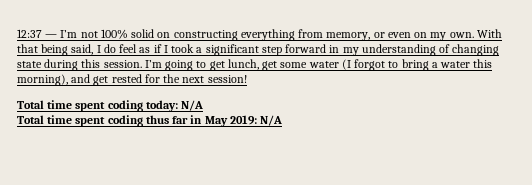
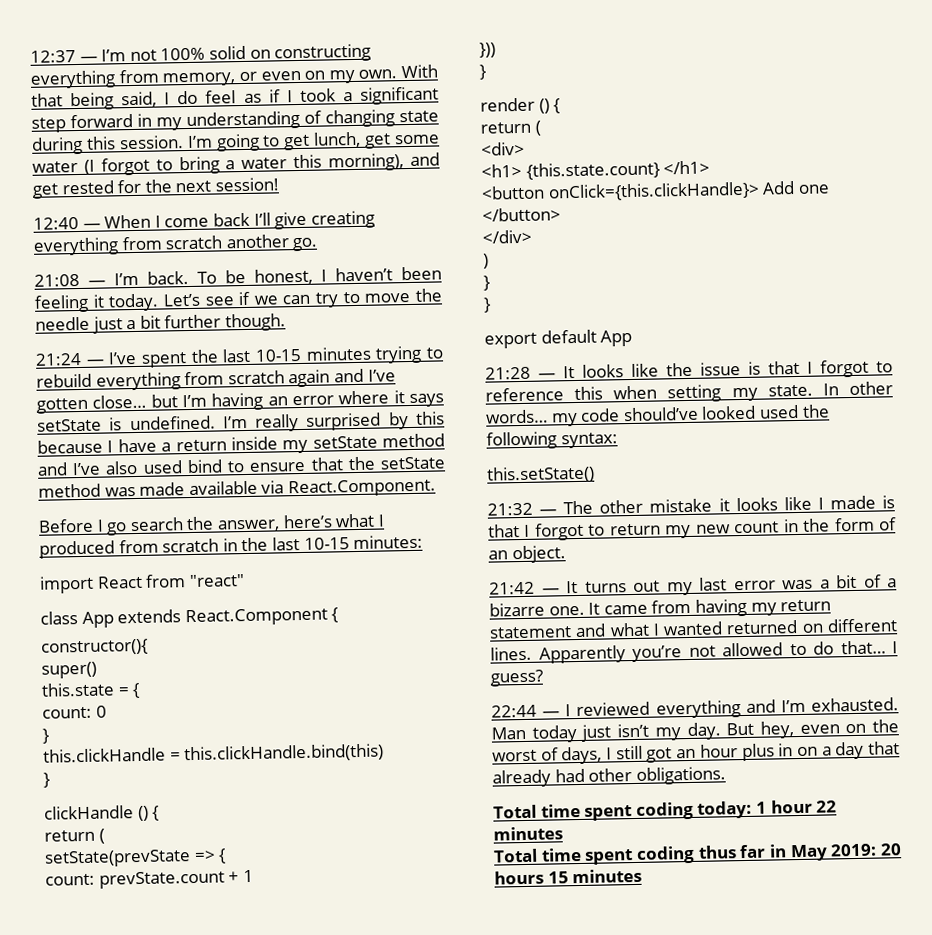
+ 12:40 — When I come back I’ll give creating everything from scratch another go.
+ 21:08 — I’m back. To be honest, I haven’t been feeling it today. Let’s see if we can try to move the needle just a bit further though.
+ 21:24 — I’ve spent the last 10-15 minutes trying to rebuild everything from scratch again and I’ve gotten close… but I’m having an error where it says setState is undefined. I’m really surprised by this because I have a return inside my setState method and I’ve also used bind to ensure that the setState method was made available via React.Component.
+ Before I go search the answer, here’s what I produced from scratch in the last 10-15 minutes:
+ import React from "react"
+ class App extends React.Component {
+ constructor(){
+ super()
+ this.state = {
+ count: 0
+ }
+ this.clickHandle = this.clickHandle.bind(this)
+ }
+ clickHandle () {
+ return (
+ setState(prevState => {
+ count: prevState.count + 1
+ }))
+ }
+ render () {
+ return (
+ <div>
+ <h1> {this.state.count} </h1>
+ <button onClick={this.clickHandle}> Add one </button>
+ </div>
+ )
+ }
+ }
+ export default App
+ 21:28 — It looks like the issue is that I forgot to reference this when setting my state. In other words… my code should’ve looked used the following syntax:
+ this.setState()
+ 21:32 — The other mistake it looks like I made is that I forgot to return my new count in the form of an object.
+ 21:42 — It turns out my last error was a bit of a bizarre one. It came from having my return statement and what I wanted returned on different lines. Apparently you’re not allowed to do that… I guess?
+ 22:44 — I reviewed everything and I’m exhausted. Man today just isn’t my day. But hey, even on the worst of days, I still got an hour plus in on a day that already had other obligations.
- Total time spent coding today: N/A
+ Total time spent coding today: 1 hour 22 minutes
- Total time spent coding thus far in May 2019: N/A
+ Total time spent coding thus far in May 2019: 20 hours 15 minutes

